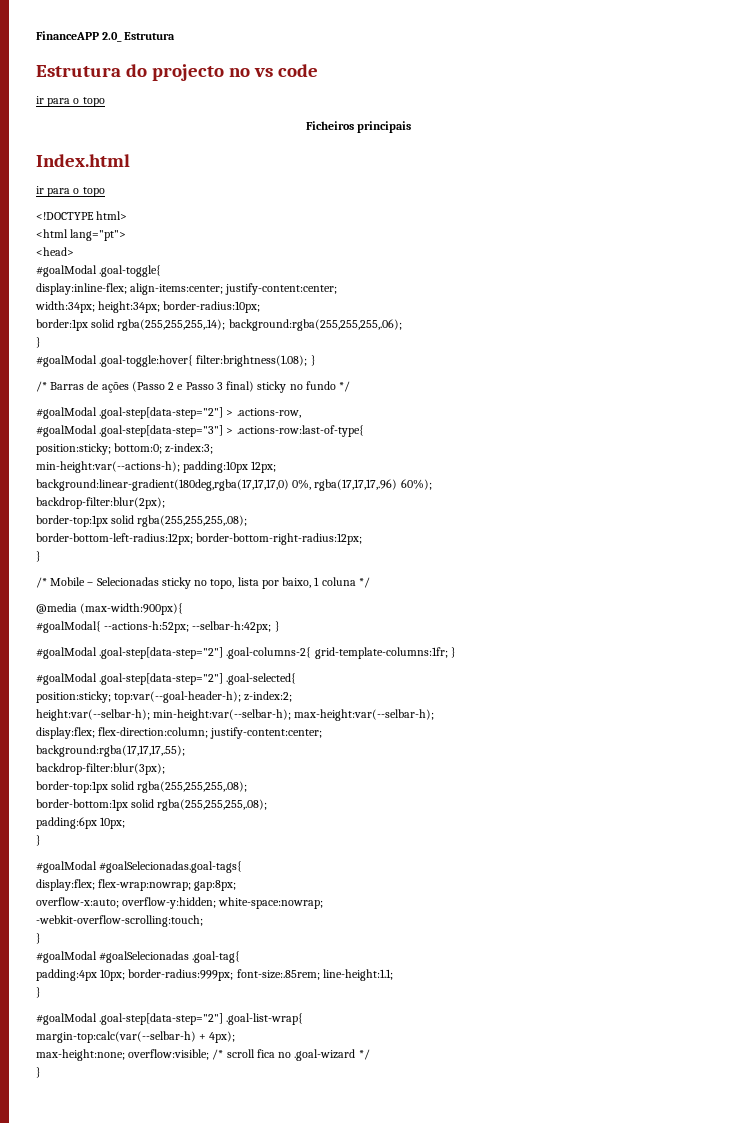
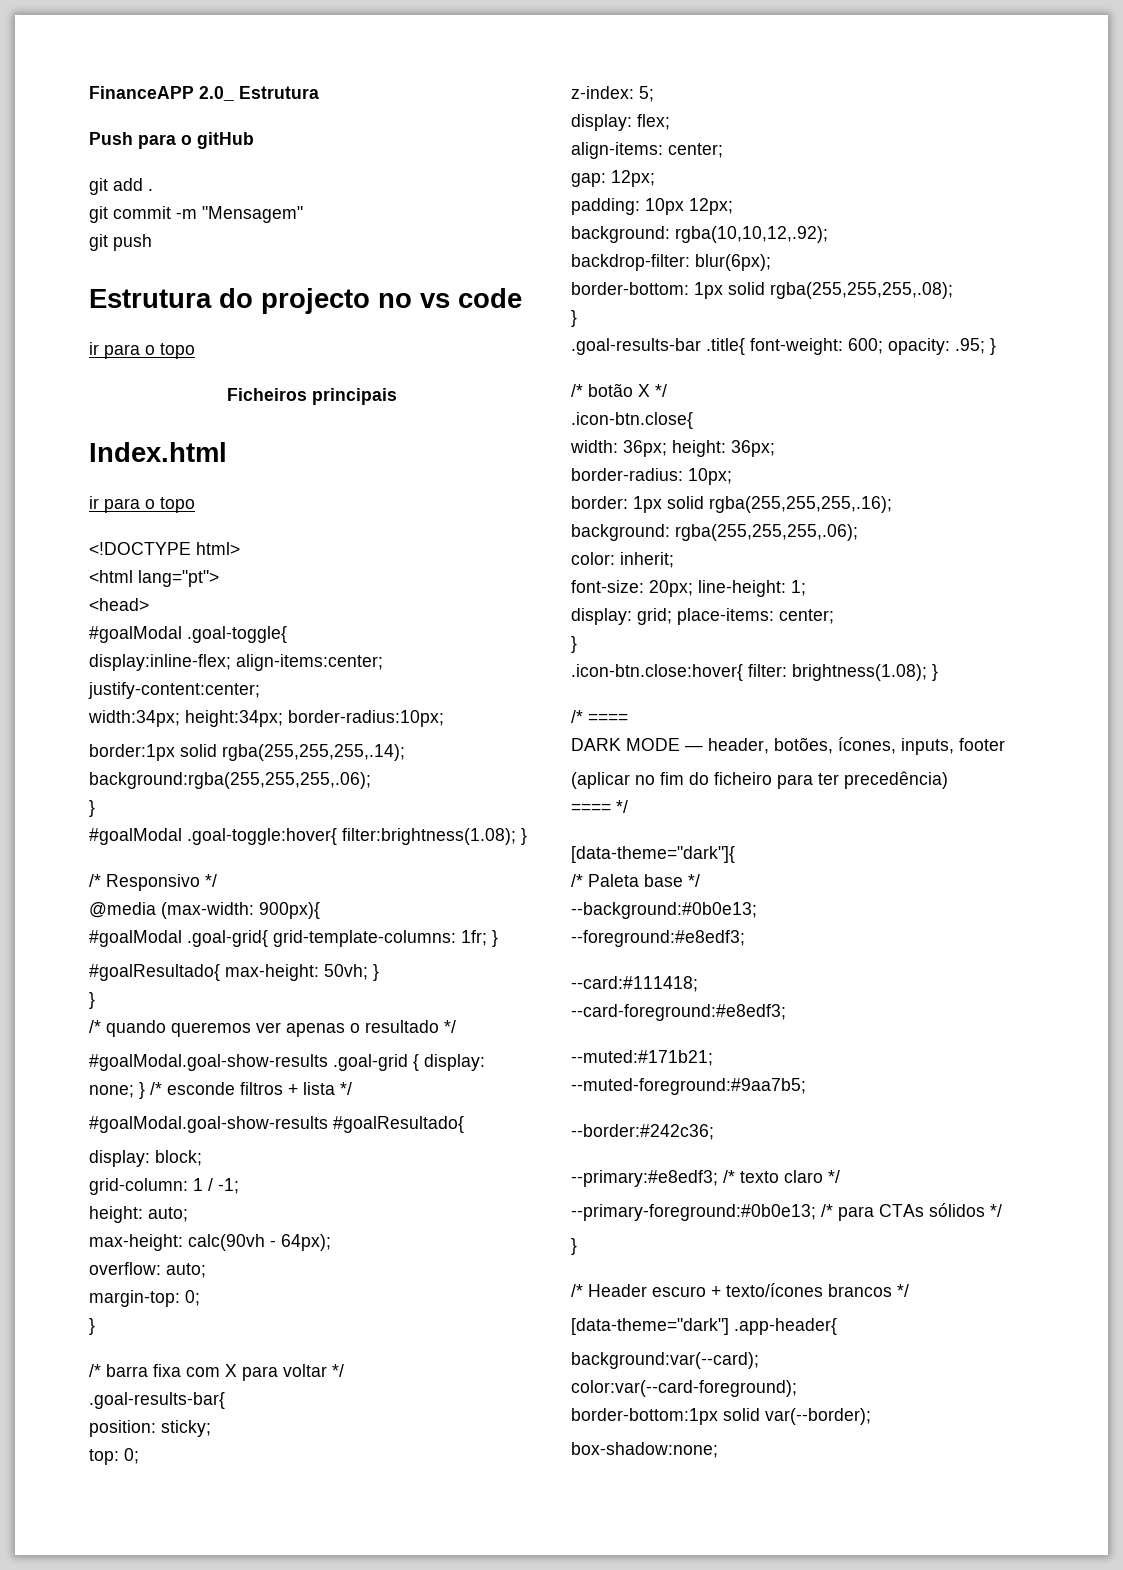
+ Push para o gitHub
+ git add .
+ git commit -m "Mensagem"
+ git push
- /* Barras de ações (Passo 2 e Passo 3 final) sticky no fundo */
- #goalModal .goal-step[data-step="2"] > .actions-row,
- #goalModal .goal-step[data-step="3"] > .actions-row:last-of-type{
- position:sticky; bottom:0; z-index:3;
- min-height:var(--actions-h); padding:10px 12px;
- background:linear-gradient(180deg,rgba(17,17,17,0) 0%, rgba(17,17,17,.96) 60%);
- backdrop-filter:blur(2px);
- border-top:1px solid rgba(255,255,255,.08);
- border-bottom-left-radius:12px; border-bottom-right-radius:12px;
+ /* Responsivo */
+ @media (max-width: 900px){
+ #goalModal .goal-grid{ grid-template-columns: 1fr; }
+ #goalResultado{ max-height: 50vh; }
  }
- /* Mobile – Selecionadas sticky no topo, lista por baixo, 1 coluna */
- @media (max-width:900px){
- #goalModal{ --actions-h:52px; --selbar-h:42px; }
- #goalModal .goal-step[data-step="2"] .goal-columns-2{ grid-template-columns:1fr; }
- #goalModal .goal-step[data-step="2"] .goal-selected{
- position:sticky; top:var(--goal-header-h); z-index:2;
- height:var(--selbar-h); min-height:var(--selbar-h); max-height:var(--selbar-h);
- display:flex; flex-direction:column; justify-content:center;
- background:rgba(17,17,17,.55);
- backdrop-filter:blur(3px);
- border-top:1px solid rgba(255,255,255,.08);
- border-bottom:1px solid rgba(255,255,255,.08);
- padding:6px 10px;
+ /* quando queremos ver apenas o resultado */
+ #goalModal.goal-show-results .goal-grid { display: none; } /* esconde filtros + lista */
+ #goalModal.goal-show-results #goalResultado{
+ display: block;
+ grid-column: 1 / -1;
+ height: auto;
+ max-height: calc(90vh - 64px);
+ overflow: auto;
+ margin-top: 0;
  }
- #goalModal #goalSelecionadas.goal-tags{
- display:flex; flex-wrap:nowrap; gap:8px;
- overflow-x:auto; overflow-y:hidden; white-space:nowrap;
- -webkit-overflow-scrolling:touch;
+ /* barra fixa com X para voltar */
+ .goal-results-bar{
+ position: sticky;
+ top: 0;
+ z-index: 5;
+ display: flex;
+ align-items: center;
+ gap: 12px;
+ padding: 10px 12px;
+ background: rgba(10,10,12,.92);
+ backdrop-filter: blur(6px);
+ border-bottom: 1px solid rgba(255,255,255,.08);
  }
- #goalModal #goalSelecionadas .goal-tag{
- padding:4px 10px; border-radius:999px; font-size:.85rem; line-height:1.1;
+ .goal-results-bar .title{ font-weight: 600; opacity: .95; }
+ /* botão X */
+ .icon-btn.close{
+ width: 36px; height: 36px;
+ border-radius: 10px;
+ border: 1px solid rgba(255,255,255,.16);
+ background: rgba(255,255,255,.06);
+ color: inherit;
+ font-size: 20px; line-height: 1;
+ display: grid; place-items: center;
  }
- #goalModal .goal-step[data-step="2"] .goal-list-wrap{
- margin-top:calc(var(--selbar-h) + 4px);
- max-height:none; overflow:visible; /* scroll fica no .goal-wizard */
+ .icon-btn.close:hover{ filter: brightness(1.08); }
+ /* ====
+ DARK MODE — header, botões, ícones, inputs, footer
+ (aplicar no fim do ficheiro para ter precedência)
+ ==== */
+ [data-theme="dark"]{
+ /* Paleta base */
+ --background:#0b0e13;
+ --foreground:#e8edf3;
+ --card:#111418;
+ --card-foreground:#e8edf3;
+ --muted:#171b21;
+ --muted-foreground:#9aa7b5;
+ --border:#242c36;
+ --primary:#e8edf3; /* texto claro */
+ --primary-foreground:#0b0e13; /* para CTAs sólidos */
  }
+ /* Header escuro + texto/ícones brancos */
+ [data-theme="dark"] .app-header{
+ background:var(--card);
+ color:var(--card-foreground);
+ border-bottom:1px solid var(--border);
+ box-shadow:none;

